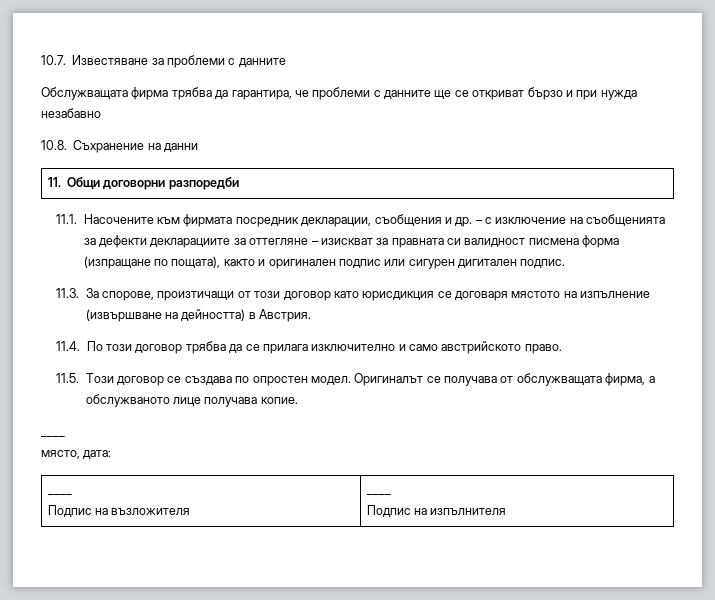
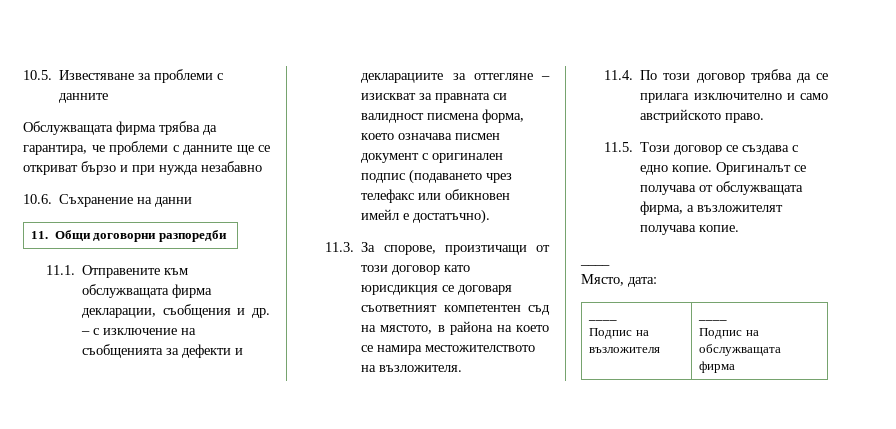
- 10.7. Известяване за проблеми с данните
+ 10.5. Известяване за проблеми с данните
- 10.8. Съхранение на данни
+ 10.6. Съхранение на данни
- 11.1. Насочените към фирмата посредник декларации, съобщения и др. – с изключение на съобщенията за дефекти декларациите за оттегляне – изискват за правната си валидност писмена форма (изпращане по пощата), както и оригинален подпис или сигурен дигитален подпис.
+ 11.1. Отправените към обслужващата фирма декларации, съобщения и др. – с изключение на съобщенията за дефекти и декларациите за оттегляне – изискват за правната си валидност писмена форма, което означава писмен документ с оригинален подпис (подаването чрез телефакс или обикновен имейл е достатъчно).
- 11.3. За спорове, произтичащи от този договор като юрисдикция се договаря мястото на изпълнение (извършване на дейността) в Австрия.
+ 11.3. За спорове, произтичащи от този договор като юрисдикция се договаря съответният компетентен съд на мястото, в района на което се намира местожителството на възложителя.
- 11.5. Този договор се създава по опростен модел.
+ 11.5. Този договор се създава с едно копие.
- Оригиналът се получава от обслужващата фирма, а обслужваното лице получава копие.
+ Оригиналът се получава от обслужващата фирма, а възложителят получава копие.
- място, дата:
+ Място, дата:
  ____
  Подпис на възложителя | ____
- Подпис на изпълнителя
+ Подпис на обслужващата фирма

